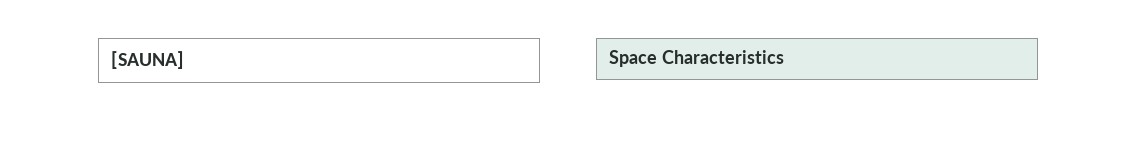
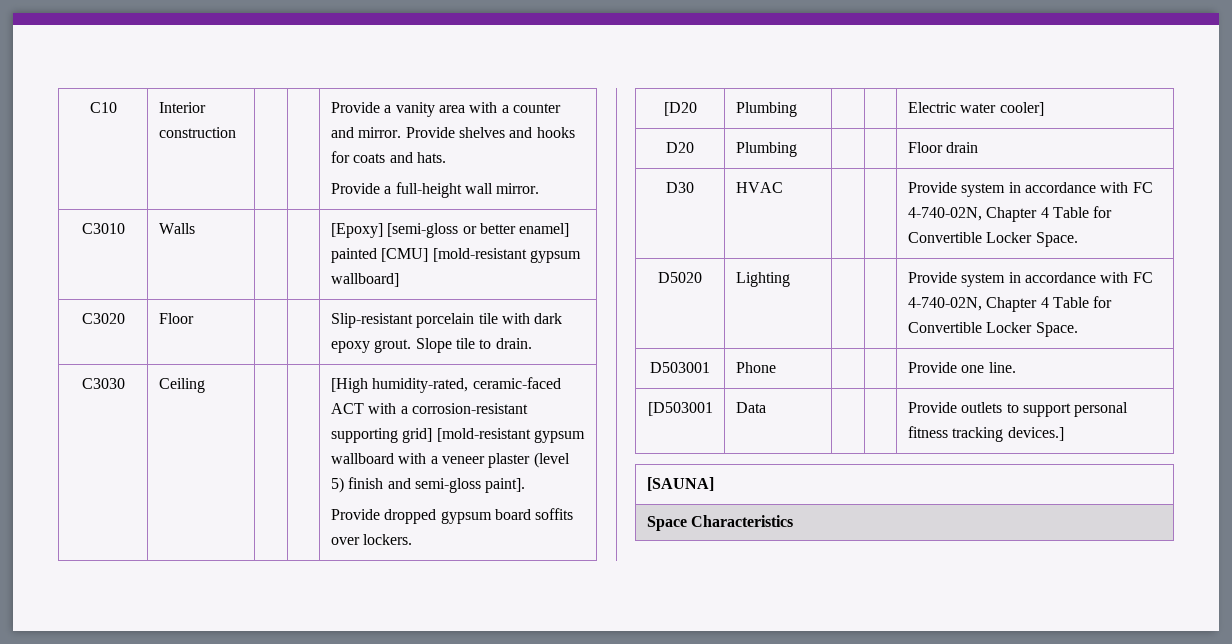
+ C10 | Interior construction | | | Provide a vanity area with a counter and mirror. Provide shelves and hooks for coats and hats.
+ Provide a full-height wall mirror.
+ C3010 | Walls | | | [Epoxy] [semi-gloss or better enamel] painted [CMU] [mold-resistant gypsum wallboard]
+ C3020 | Floor | | | Slip-resistant porcelain tile with dark epoxy grout. Slope tile to drain.
+ C3030 | Ceiling | | | [High humidity-rated, ceramic-faced ACT with a corrosion-resistant supporting grid] [mold-resistant gypsum wallboard with a veneer plaster (level 5) finish and semi-gloss paint].
+ Provide dropped gypsum board soffits over lockers.
+ [D20 | Plumbing | | | Electric water cooler]
+ D20 | Plumbing | | | Floor drain
+ D30 | HVAC | | | Provide system in accordance with FC 4-740-02N, Chapter 4 Table for Convertible Locker Space.
+ D5020 | Lighting | | | Provide system in accordance with FC 4-740-02N, Chapter 4 Table for Convertible Locker Space.
+ D503001 | Phone | | | Provide one line.
+ [D503001 | Data | | | Provide outlets to support personal fitness tracking devices.]

